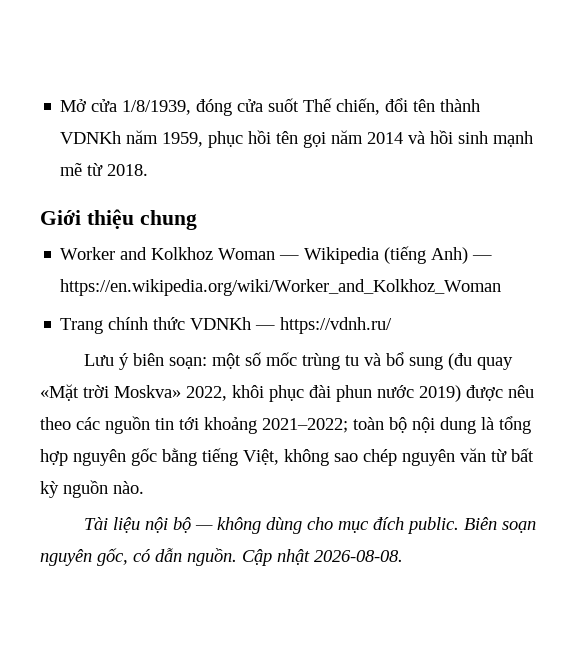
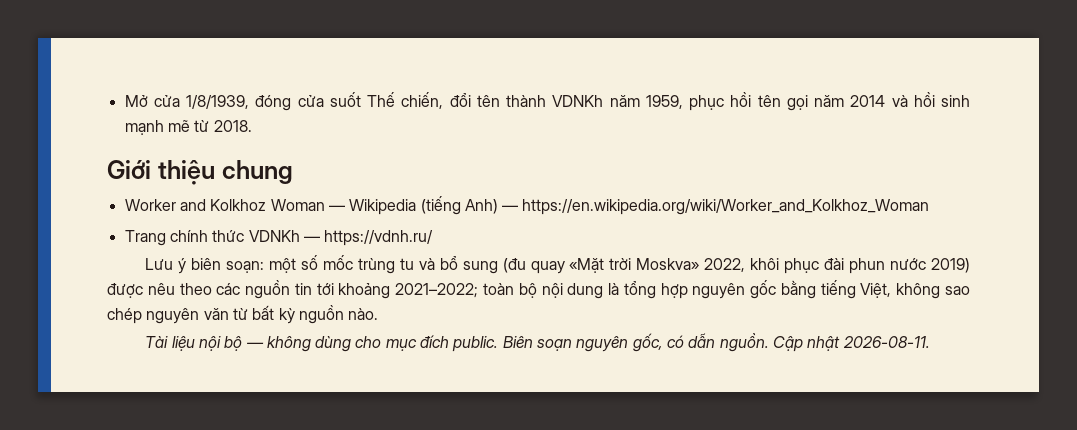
- Cập nhật 2026-08-08.
+ Cập nhật 2026-08-11.

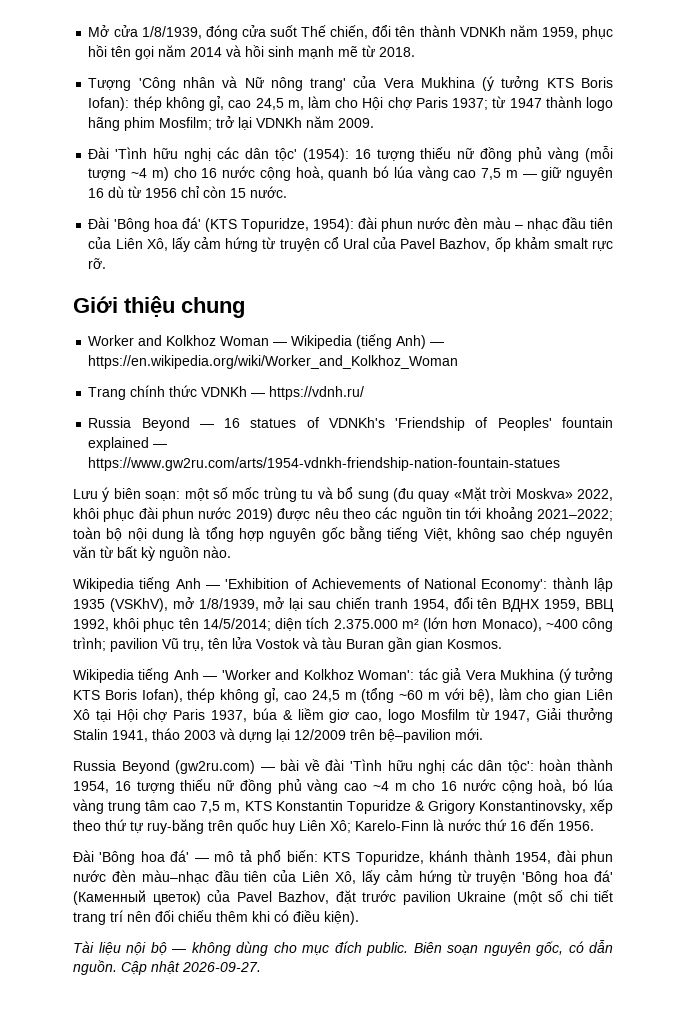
+ Tượng 'Công nhân và Nữ nông trang' của Vera Mukhina (ý tưởng KTS Boris Iofan): thép không gỉ, cao 24,5 m, làm cho Hội chợ Paris 1937; từ 1947 thành logo hãng phim Mosfilm; trở lại VDNKh năm 2009.
+ Đài 'Tình hữu nghị các dân tộc' (1954): 16 tượng thiếu nữ đồng phủ vàng (mỗi tượng ~4 m) cho 16 nước cộng hoà, quanh bó lúa vàng cao 7,5 m — giữ nguyên 16 dù từ 1956 chỉ còn 15 nước.
+ Đài 'Bông hoa đá' (KTS Topuridze, 1954): đài phun nước đèn màu – nhạc đầu tiên của Liên Xô, lấy cảm hứng từ truyện cổ Ural của Pavel Bazhov, ốp khảm smalt rực rỡ.
+ Russia Beyond — 16 statues of VDNKh's 'Friendship of Peoples' fountain explained — https://www.gw2ru.com/arts/1954-vdnkh-friendship-nation-fountain-statues
+ Wikipedia tiếng Anh — 'Exhibition of Achievements of National Economy': thành lập 1935 (VSKhV), mở 1/8/1939, mở lại sau chiến tranh 1954, đổi tên ВДНХ 1959, ВВЦ 1992, khôi phục tên 14/5/2014; diện tích 2.375.000 m² (lớn hơn Monaco), ~400 công trình; pavilion Vũ trụ, tên lửa Vostok và tàu Buran gần gian Kosmos.
+ Wikipedia tiếng Anh — 'Worker and Kolkhoz Woman': tác giả Vera Mukhina (ý tưởng KTS Boris Iofan), thép không gỉ, cao 24,5 m (tổng ~60 m với bệ), làm cho gian Liên Xô tại Hội chợ Paris 1937, búa & liềm giơ cao, logo Mosfilm từ 1947, Giải thưởng Stalin 1941, tháo 2003 và dựng lại 12/2009 trên bệ–pavilion mới.
+ Russia Beyond (gw2ru.com) — bài về đài 'Tình hữu nghị các dân tộc': hoàn thành 1954, 16 tượng thiếu nữ đồng phủ vàng cao ~4 m cho 16 nước cộng hoà, bó lúa vàng trung tâm cao 7,5 m, KTS Konstantin Topuridze & Grigory Konstantinovsky, xếp theo thứ tự ruy-băng trên quốc huy Liên Xô; Karelo-Finn là nước thứ 16 đến 1956.
+ Đài 'Bông hoa đá' — mô tả phổ biến: KTS Topuridze, khánh thành 1954, đài phun nước đèn màu–nhạc đầu tiên của Liên Xô, lấy cảm hứng từ truyện 'Bông hoa đá' (Каменный цветок) của Pavel Bazhov, đặt trước pavilion Ukraine (một số chi tiết trang trí nên đối chiếu thêm khi có điều kiện).
- Cập nhật 2026-08-11.
+ Cập nhật 2026-09-27.

